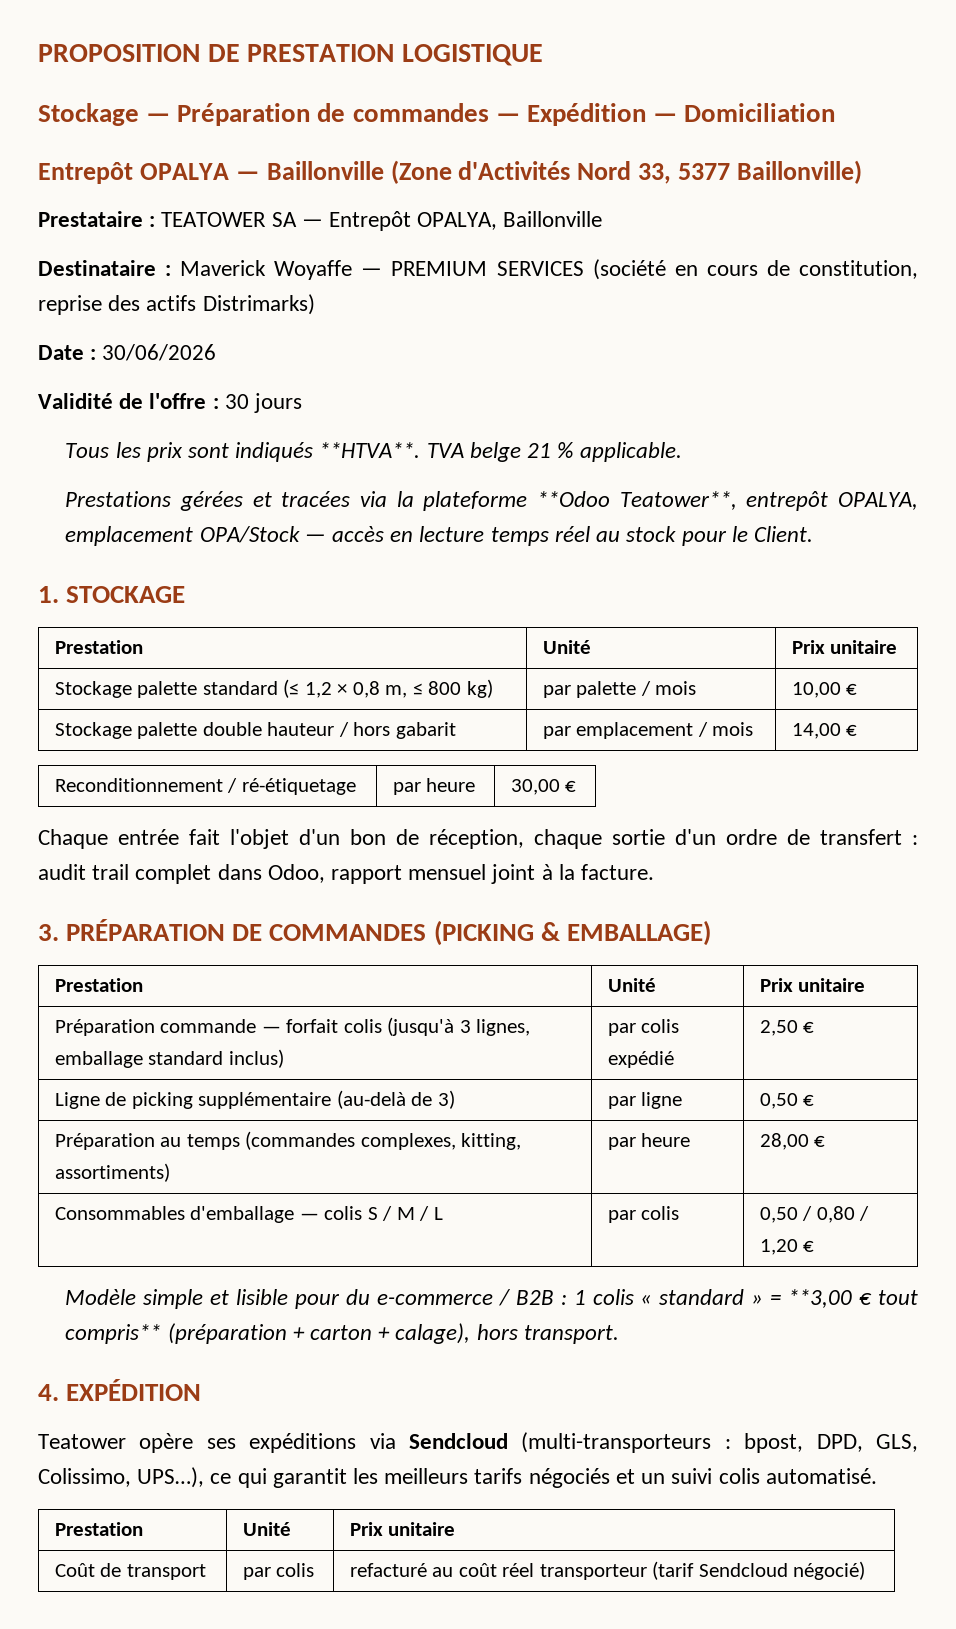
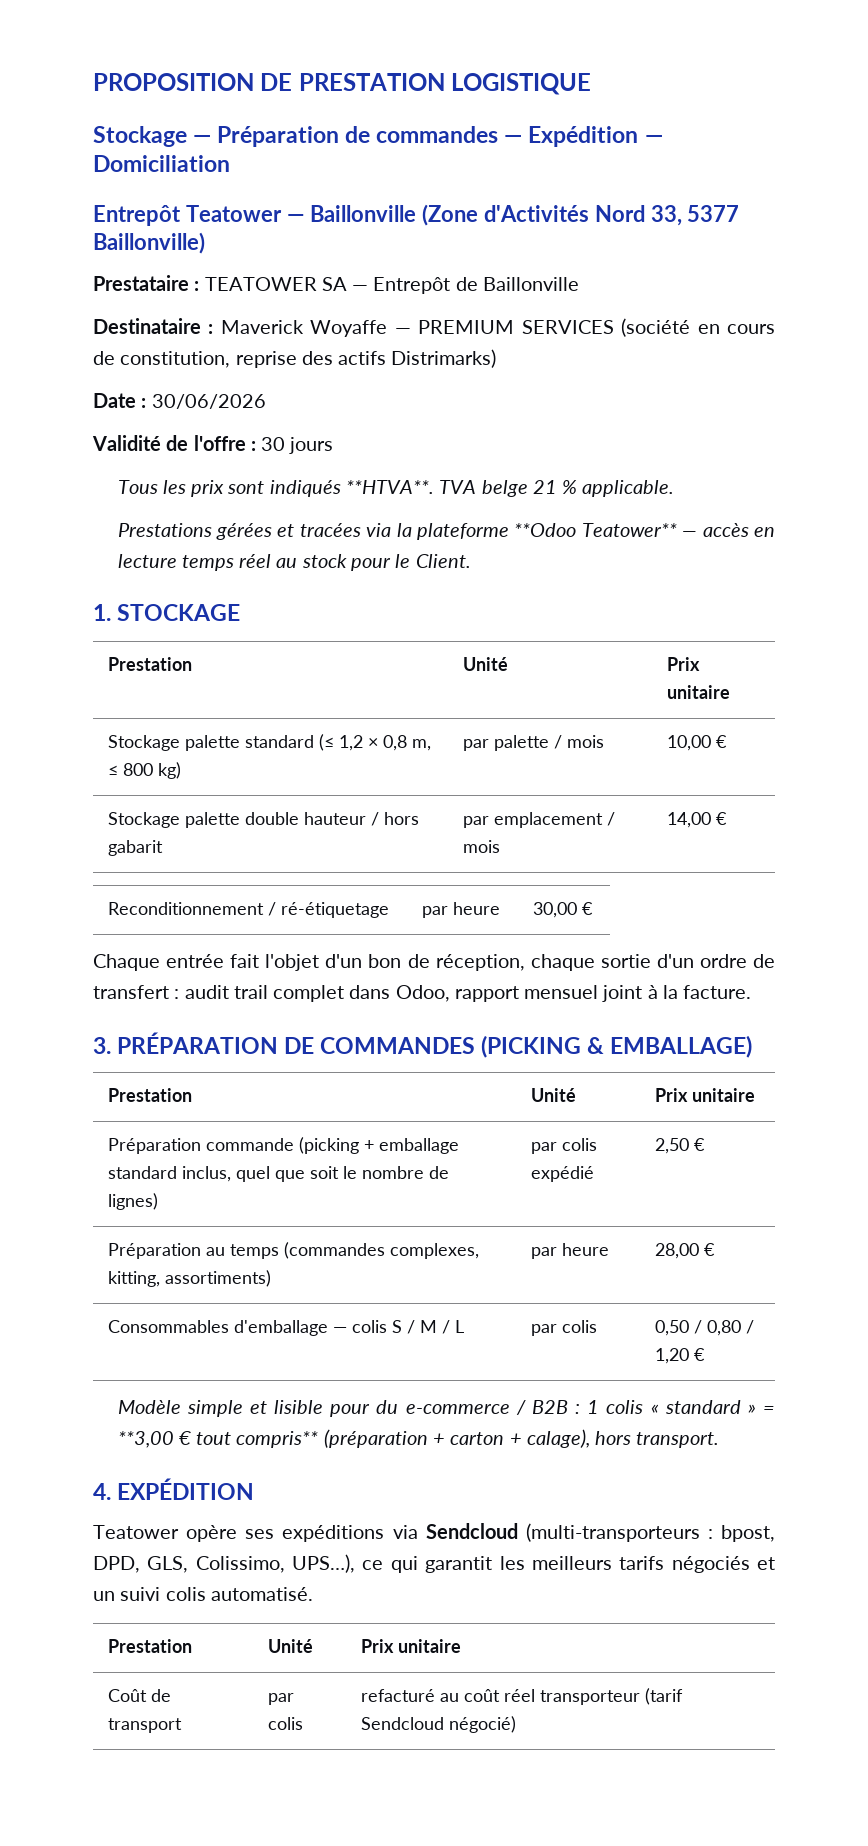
- Entrepôt OPALYA — Baillonville (Zone d'Activités Nord 33, 5377 Baillonville)
+ Entrepôt Teatower — Baillonville (Zone d'Activités Nord 33, 5377 Baillonville)
- Prestataire : TEATOWER SA — Entrepôt OPALYA, Baillonville
+ Prestataire : TEATOWER SA — Entrepôt de Baillonville
- Prestations gérées et tracées via la plateforme **Odoo Teatower**, entrepôt OPALYA, emplacement OPA/Stock — accès en lecture temps réel au stock pour le Client.
+ Prestations gérées et tracées via la plateforme **Odoo Teatower** — accès en lecture temps réel au stock pour le Client.
- Préparation commande — forfait colis (jusqu'à 3 lignes, emballage standard inclus) | par colis expédié | 2,50 €
+ Préparation commande (picking + emballage standard inclus, quel que soit le nombre de lignes) | par colis expédié | 2,50 €
- Ligne de picking supplémentaire (au-delà de 3) | par ligne | 0,50 €

